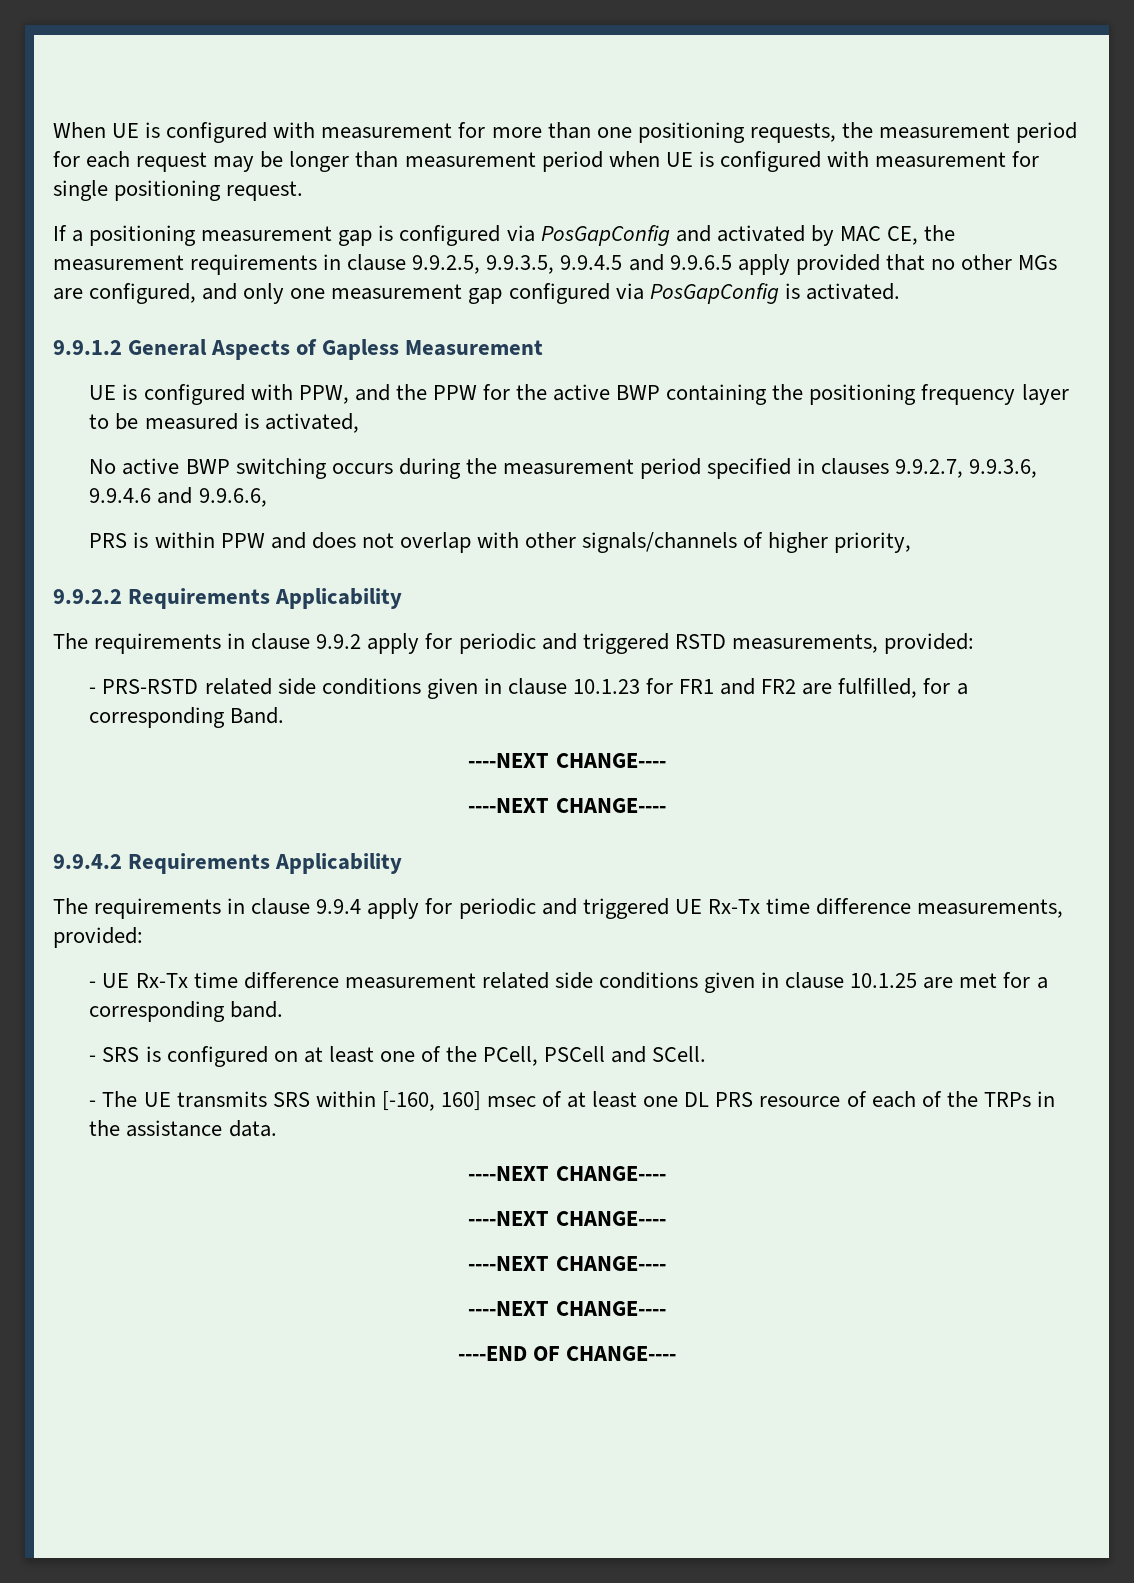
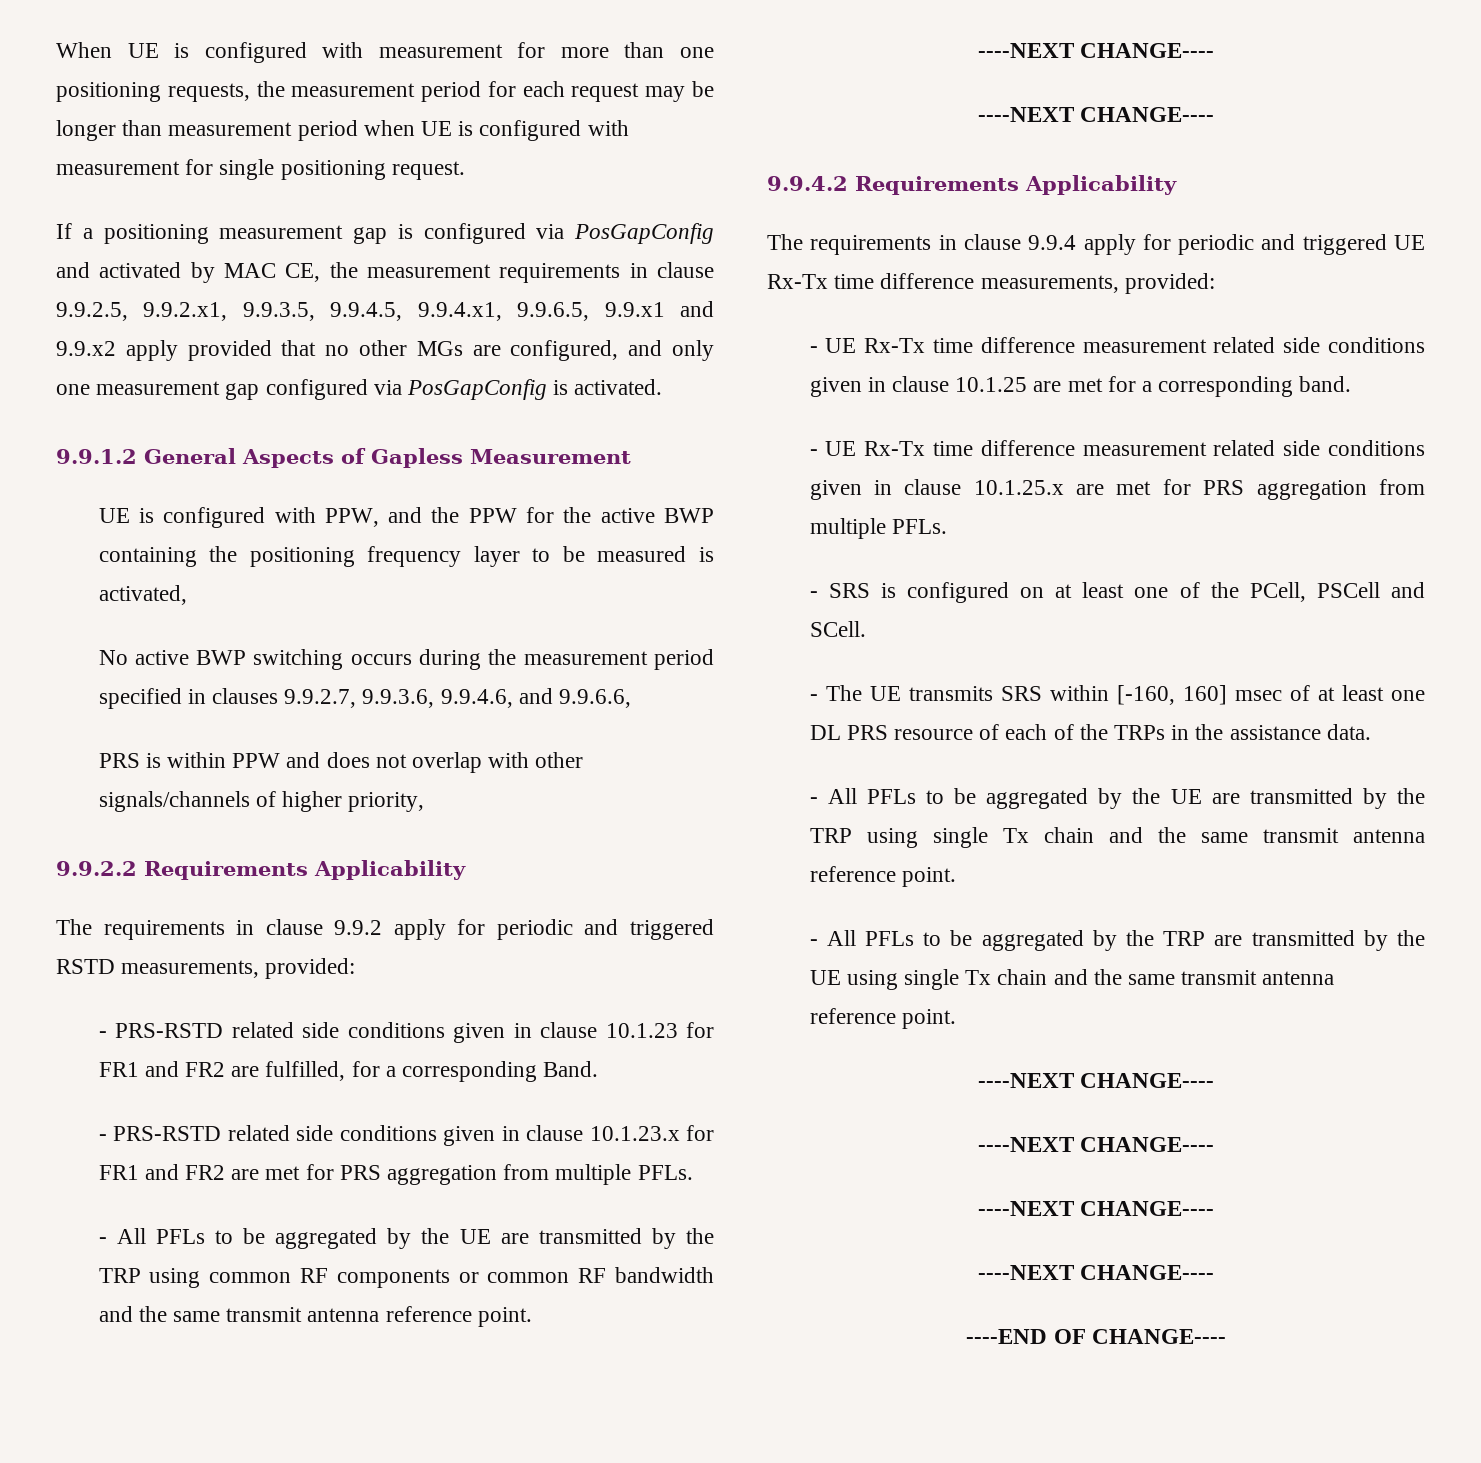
- If a positioning measurement gap is configured via PosGapConfig and activated by MAC CE, the measurement requirements in clause 9.9.2.5, 9.9.3.5, 9.9.4.5 and 9.9.6.5 apply provided that no other MGs are configured, and only one measurement gap configured via PosGapConfig is activated.
+ If a positioning measurement gap is configured via PosGapConfig and activated by MAC CE, the measurement requirements in clause 9.9.2.5, 9.9.2.x1, 9.9.3.5, 9.9.4.5, 9.9.4.x1, 9.9.6.5, 9.9.x1 and 9.9.x2 apply provided that no other MGs are configured, and only one measurement gap configured via PosGapConfig is activated.
- No active BWP switching occurs during the measurement period specified in clauses 9.9.2.7, 9.9.3.6, 9.9.4.6 and 9.9.6.6,
+ No active BWP switching occurs during the measurement period specified in clauses 9.9.2.7, 9.9.3.6, 9.9.4.6, and 9.9.6.6,
+ - PRS-RSTD related side conditions given in clause 10.1.23.x for FR1 and FR2 are met for PRS aggregation from multiple PFLs.
+ - All PFLs to be aggregated by the UE are transmitted by the TRP using common RF components or common RF bandwidth and the same transmit antenna reference point.
+ - UE Rx-Tx time difference measurement related side conditions given in clause 10.1.25.x are met for PRS aggregation from multiple PFLs.
+ - All PFLs to be aggregated by the UE are transmitted by the TRP using single Tx chain and the same transmit antenna reference point.
+ - All PFLs to be aggregated by the TRP are transmitted by the UE using single Tx chain and the same transmit antenna reference point.

